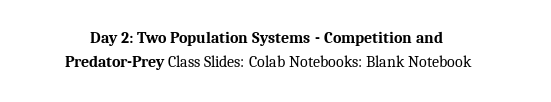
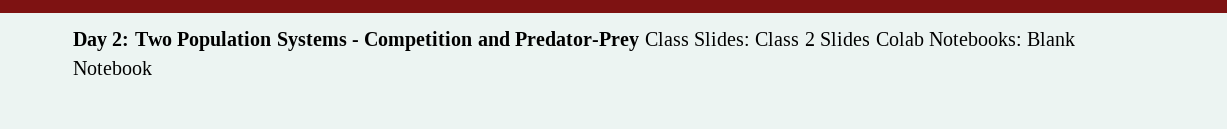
- Day 2: Two Population Systems - Competition and Predator-Prey Class Slides: Colab Notebooks: Blank Notebook
+ Day 2: Two Population Systems - Competition and Predator-Prey Class Slides: Class 2 Slides Colab Notebooks: Blank Notebook

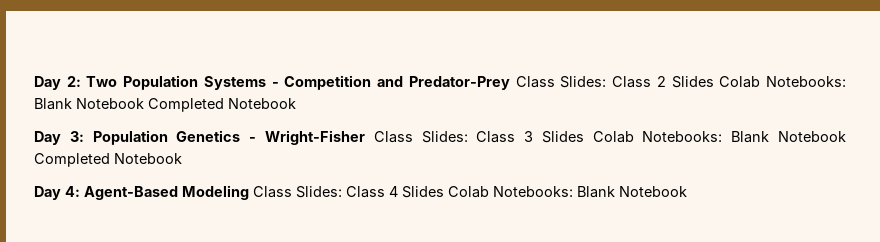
- Day 2: Two Population Systems - Competition and Predator-Prey Class Slides: Class 2 Slides Colab Notebooks: Blank Notebook
+ Day 2: Two Population Systems - Competition and Predator-Prey Class Slides: Class 2 Slides Colab Notebooks: Blank Notebook Completed Notebook
+ Day 3: Population Genetics - Wright-Fisher Class Slides: Class 3 Slides Colab Notebooks: Blank Notebook Completed Notebook
+ Day 4: Agent-Based Modeling Class Slides: Class 4 Slides Colab Notebooks: Blank Notebook

